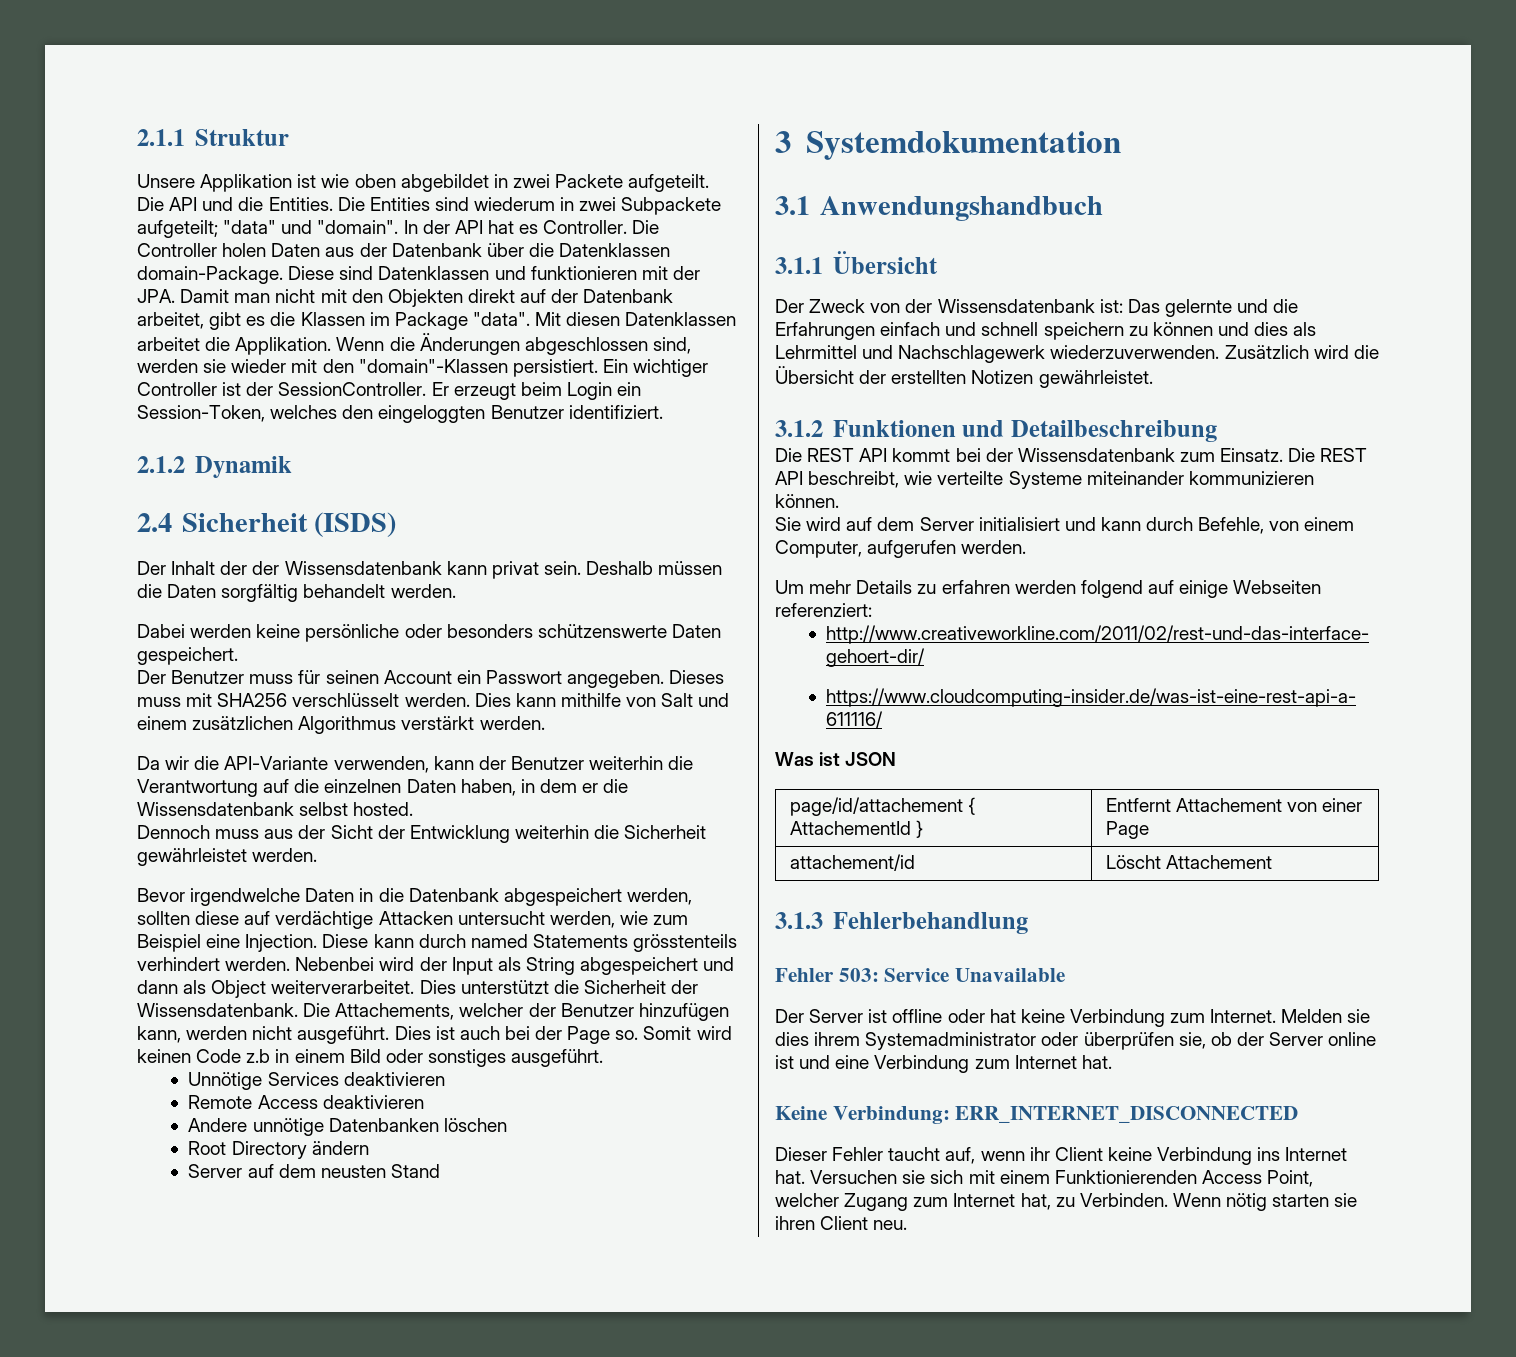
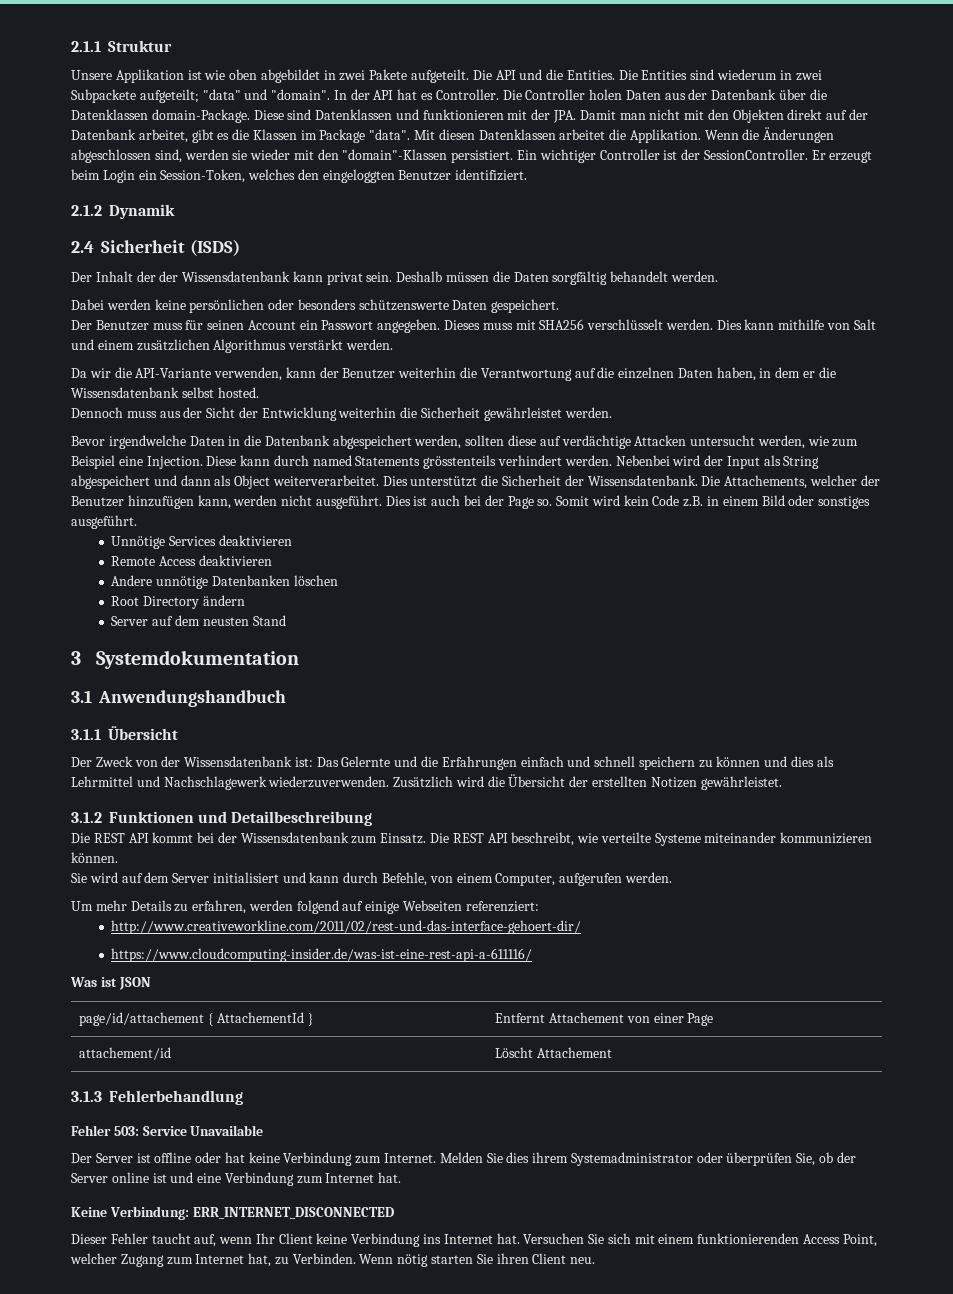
- Unsere Applikation ist wie oben abgebildet in zwei Packete aufgeteilt.
+ Unsere Applikation ist wie oben abgebildet in zwei Pakete aufgeteilt.
- Dabei werden keine persönliche oder besonders schützenswerte Daten gespeichert.
+ Dabei werden keine persönlichen oder besonders schützenswerte Daten gespeichert.
- Somit wird keinen Code z.b in einem Bild oder sonstiges ausgeführt.
+ Somit wird kein Code z.B. in einem Bild oder sonstiges ausgeführt.
- Der Zweck von der Wissensdatenbank ist: Das gelernte und die Erfahrungen einfach und schnell speichern zu können und dies als Lehrmittel und Nachschlagewerk wiederzuverwenden.
+ Der Zweck von der Wissensdatenbank ist: Das Gelernte und die Erfahrungen einfach und schnell speichern zu können und dies als Lehrmittel und Nachschlagewerk wiederzuverwenden.
- Um mehr Details zu erfahren werden folgend auf einige Webseiten referenziert:
+ Um mehr Details zu erfahren, werden folgend auf einige Webseiten referenziert:
- Melden sie dies ihrem Systemadministrator oder überprüfen sie, ob der Server online ist und eine Verbindung zum Internet hat.
+ Melden Sie dies ihrem Systemadministrator oder überprüfen Sie, ob der Server online ist und eine Verbindung zum Internet hat.
- Dieser Fehler taucht auf, wenn ihr Client keine Verbindung ins Internet hat.
+ Dieser Fehler taucht auf, wenn Ihr Client keine Verbindung ins Internet hat.
- Versuchen sie sich mit einem Funktionierenden Access Point, welcher Zugang zum Internet hat, zu Verbinden.
+ Versuchen Sie sich mit einem funktionierenden Access Point, welcher Zugang zum Internet hat, zu Verbinden.
- Wenn nötig starten sie ihren Client neu.
+ Wenn nötig starten Sie ihren Client neu.

